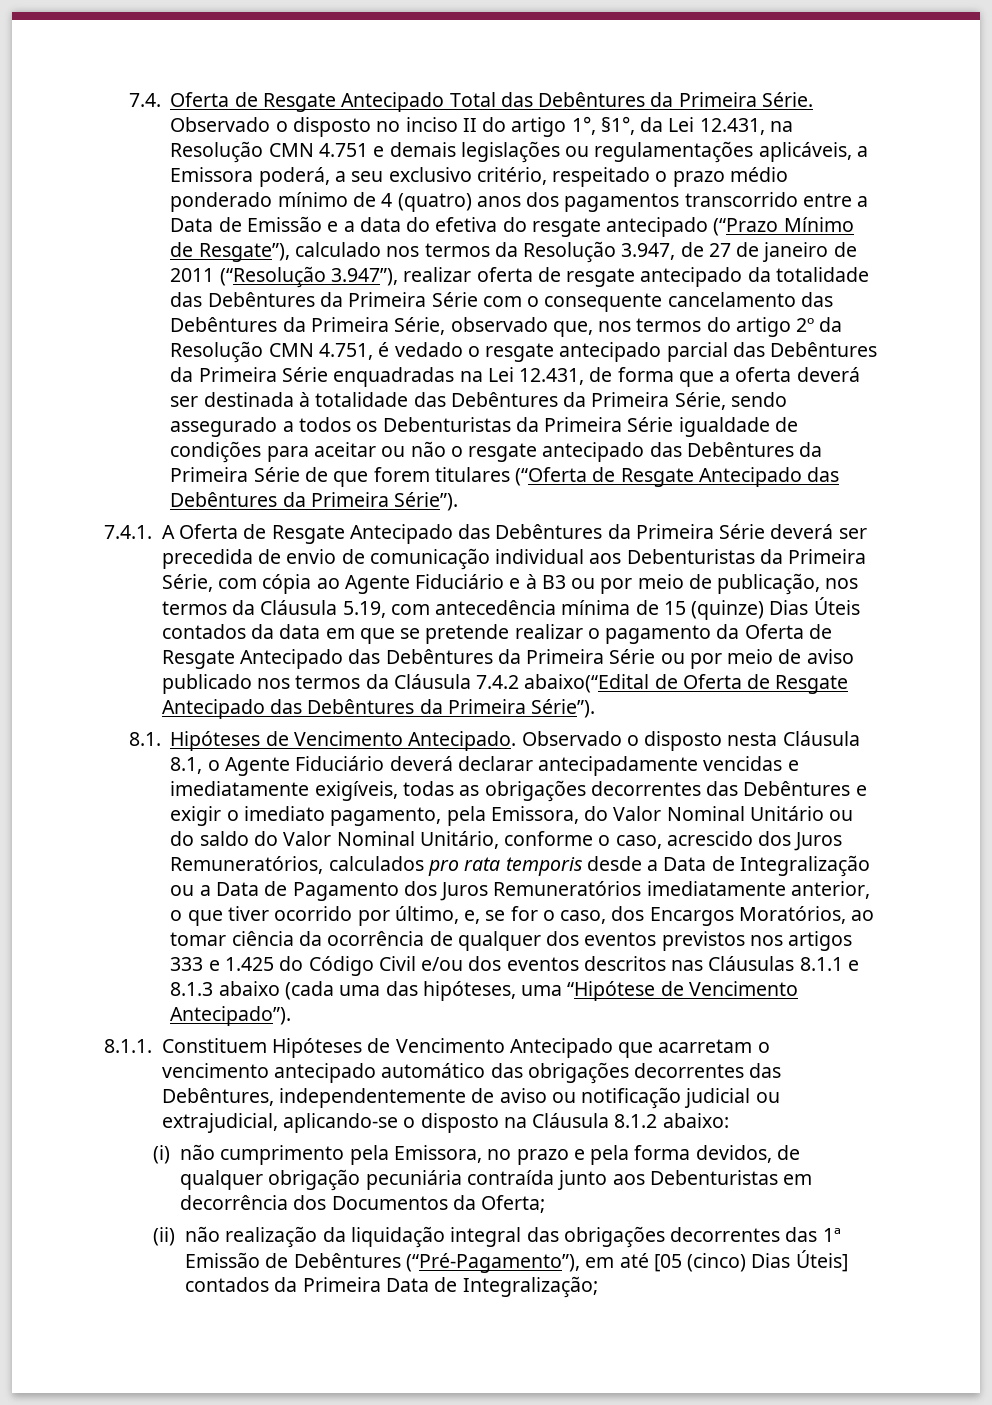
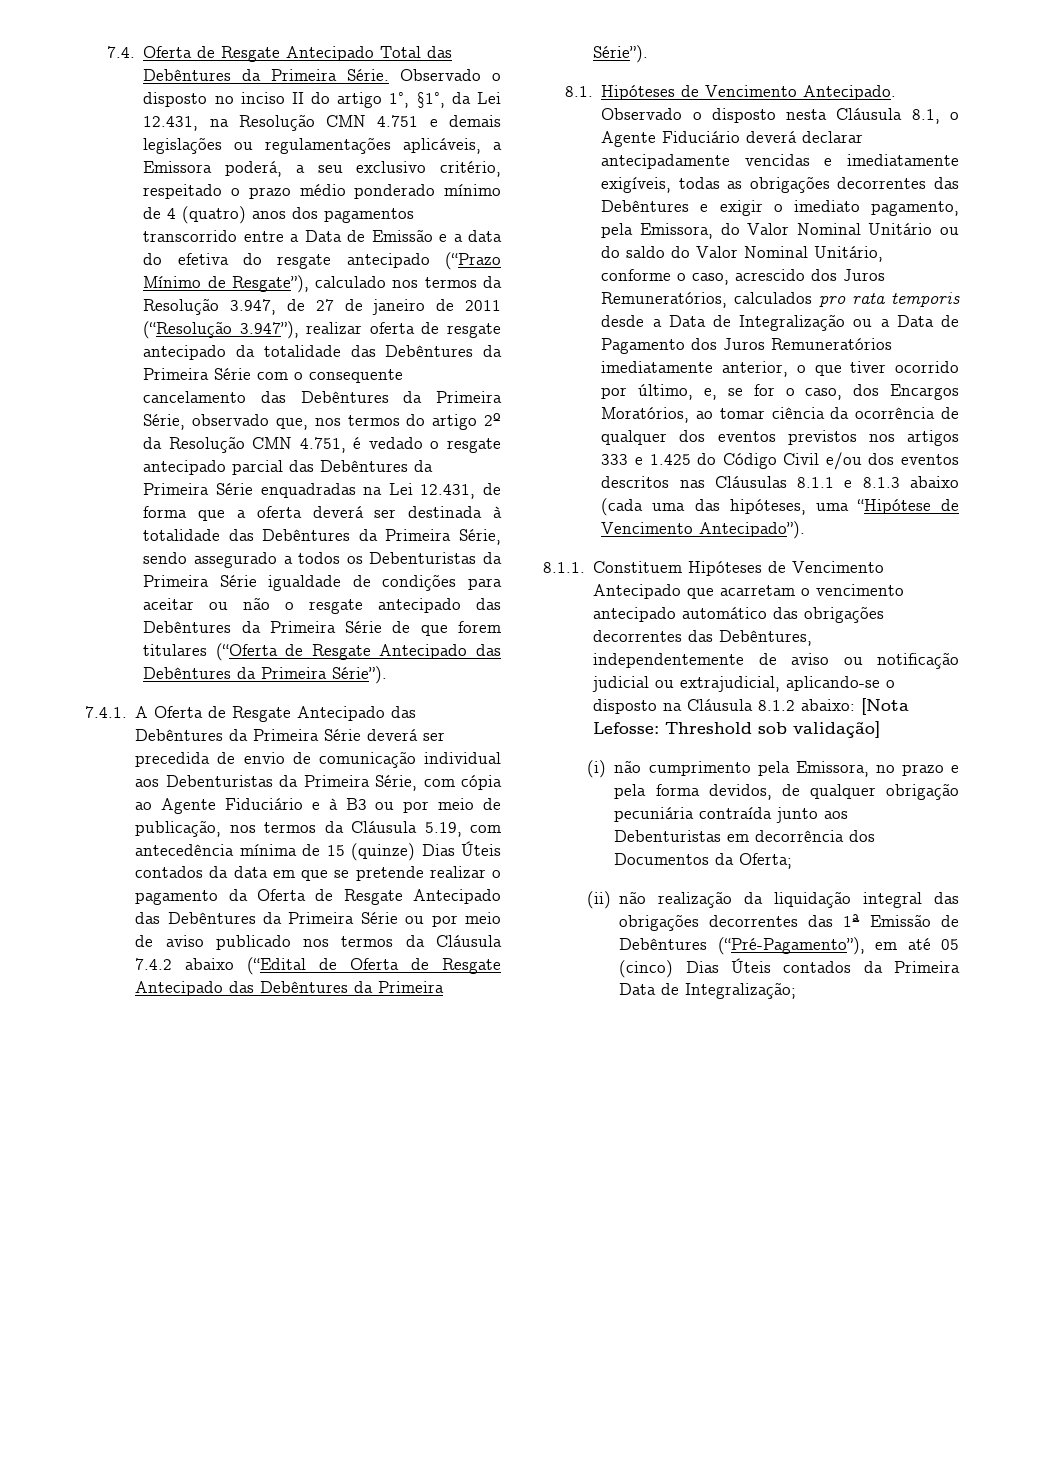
- 7.4.1. A Oferta de Resgate Antecipado das Debêntures da Primeira Série deverá ser precedida de envio de comunicação individual aos Debenturistas da Primeira Série, com cópia ao Agente Fiduciário e à B3 ou por meio de publicação, nos termos da Cláusula 5.19, com antecedência mínima de 15 (quinze) Dias Úteis contados da data em que se pretende realizar o pagamento da Oferta de Resgate Antecipado das Debêntures da Primeira Série ou por meio de aviso publicado nos termos da Cláusula 7.4.2 abaixo(“Edital de Oferta de Resgate Antecipado das Debêntures da Primeira Série”).
+ 7.4.1. A Oferta de Resgate Antecipado das Debêntures da Primeira Série deverá ser precedida de envio de comunicação individual aos Debenturistas da Primeira Série, com cópia ao Agente Fiduciário e à B3 ou por meio de publicação, nos termos da Cláusula 5.19, com antecedência mínima de 15 (quinze) Dias Úteis contados da data em que se pretende realizar o pagamento da Oferta de Resgate Antecipado das Debêntures da Primeira Série ou por meio de aviso publicado nos termos da Cláusula 7.4.2 abaixo (“Edital de Oferta de Resgate Antecipado das Debêntures da Primeira Série”).
- 8.1.1. Constituem Hipóteses de Vencimento Antecipado que acarretam o vencimento antecipado automático das obrigações decorrentes das Debêntures, independentemente de aviso ou notificação judicial ou extrajudicial, aplicando-se o disposto na Cláusula 8.1.2 abaixo:
+ 8.1.1. Constituem Hipóteses de Vencimento Antecipado que acarretam o vencimento antecipado automático das obrigações decorrentes das Debêntures, independentemente de aviso ou notificação judicial ou extrajudicial, aplicando-se o disposto na Cláusula 8.1.2 abaixo: [Nota Lefosse: Threshold sob validação]
- (ii) não realização da liquidação integral das obrigações decorrentes das 1ª Emissão de Debêntures (“Pré-Pagamento”), em até [05 (cinco) Dias Úteis] contados da Primeira Data de Integralização;
+ (ii) não realização da liquidação integral das obrigações decorrentes das 1ª Emissão de Debêntures (“Pré-Pagamento”), em até 05 (cinco) Dias Úteis contados da Primeira Data de Integralização;

